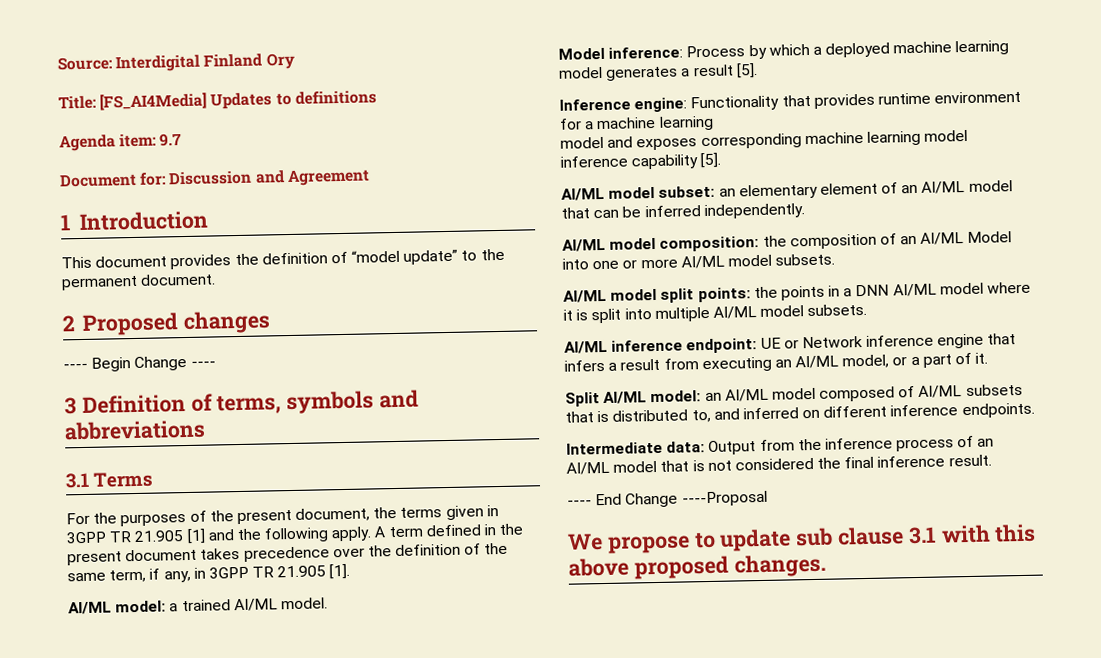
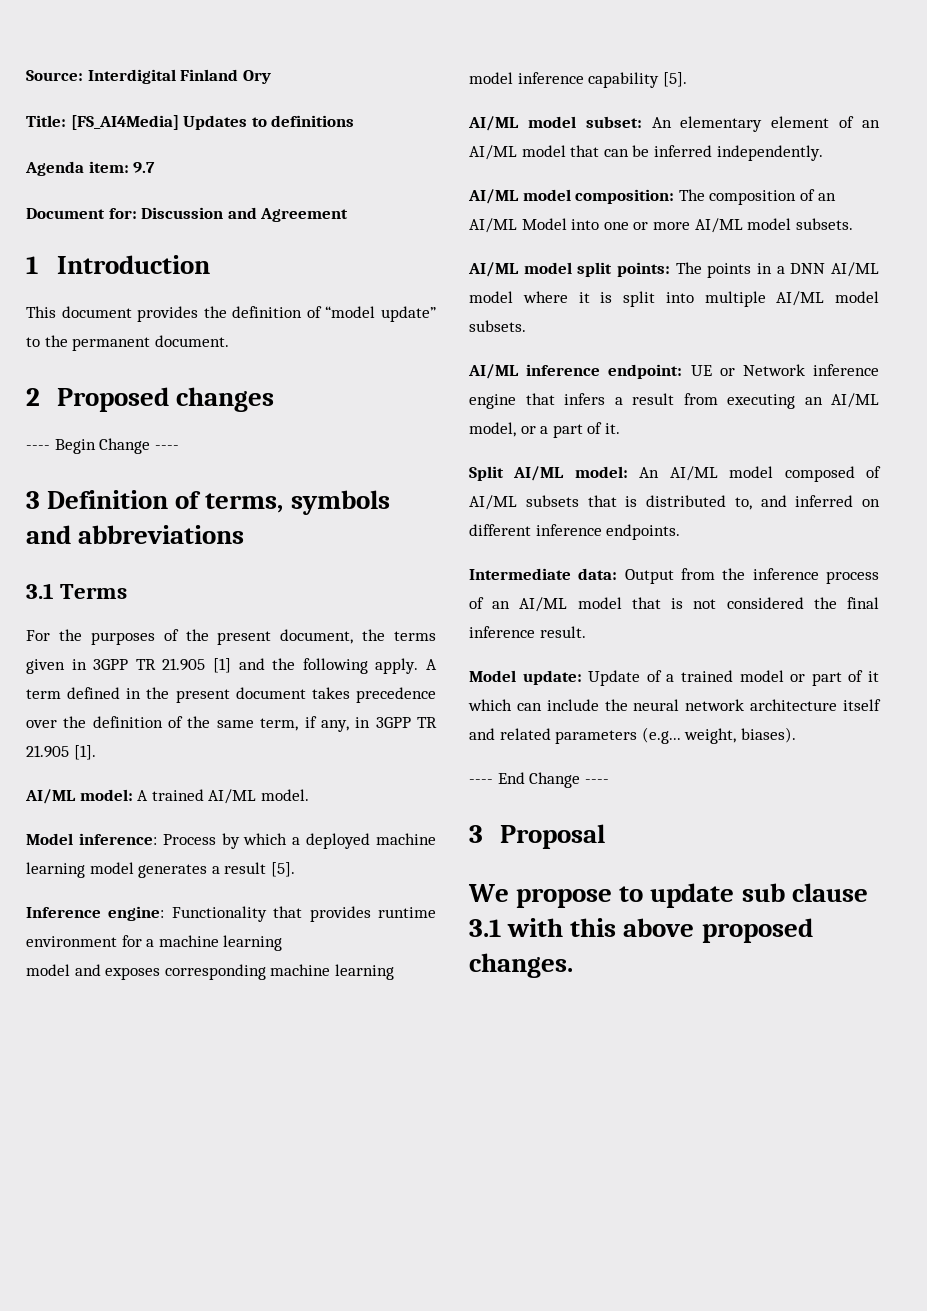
- AI/ML model: a trained AI/ML model.
+ AI/ML model: A trained AI/ML model.
- AI/ML model subset: an elementary element of an AI/ML model that can be inferred independently.
+ AI/ML model subset: An elementary element of an AI/ML model that can be inferred independently.
- AI/ML model composition: the composition of an AI/ML Model into one or more AI/ML model subsets.
+ AI/ML model composition: The composition of an AI/ML Model into one or more AI/ML model subsets.
- AI/ML model split points: the points in a DNN AI/ML model where it is split into multiple AI/ML model subsets.
+ AI/ML model split points: The points in a DNN AI/ML model where it is split into multiple AI/ML model subsets.
- Split AI/ML model: an AI/ML model composed of AI/ML subsets that is distributed to, and inferred on different inference endpoints.
+ Split AI/ML model: An AI/ML model composed of AI/ML subsets that is distributed to, and inferred on different inference endpoints.
+ Model update: Update of a trained model or part of it which can include the neural network architecture itself and related parameters (e.g... weight, biases).
- ---- End Change ----Proposal
+ ---- End Change ----
+ 3 Proposal

